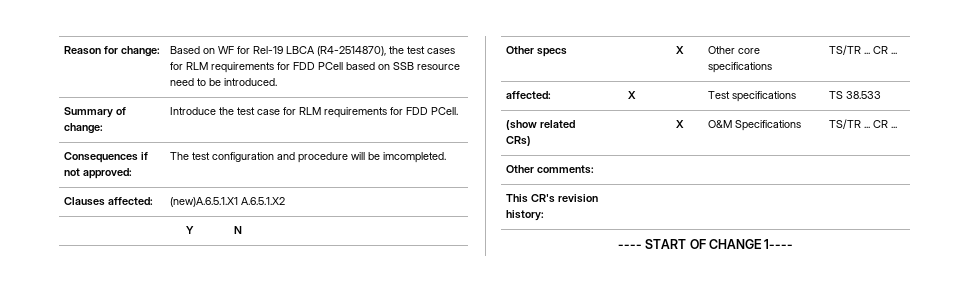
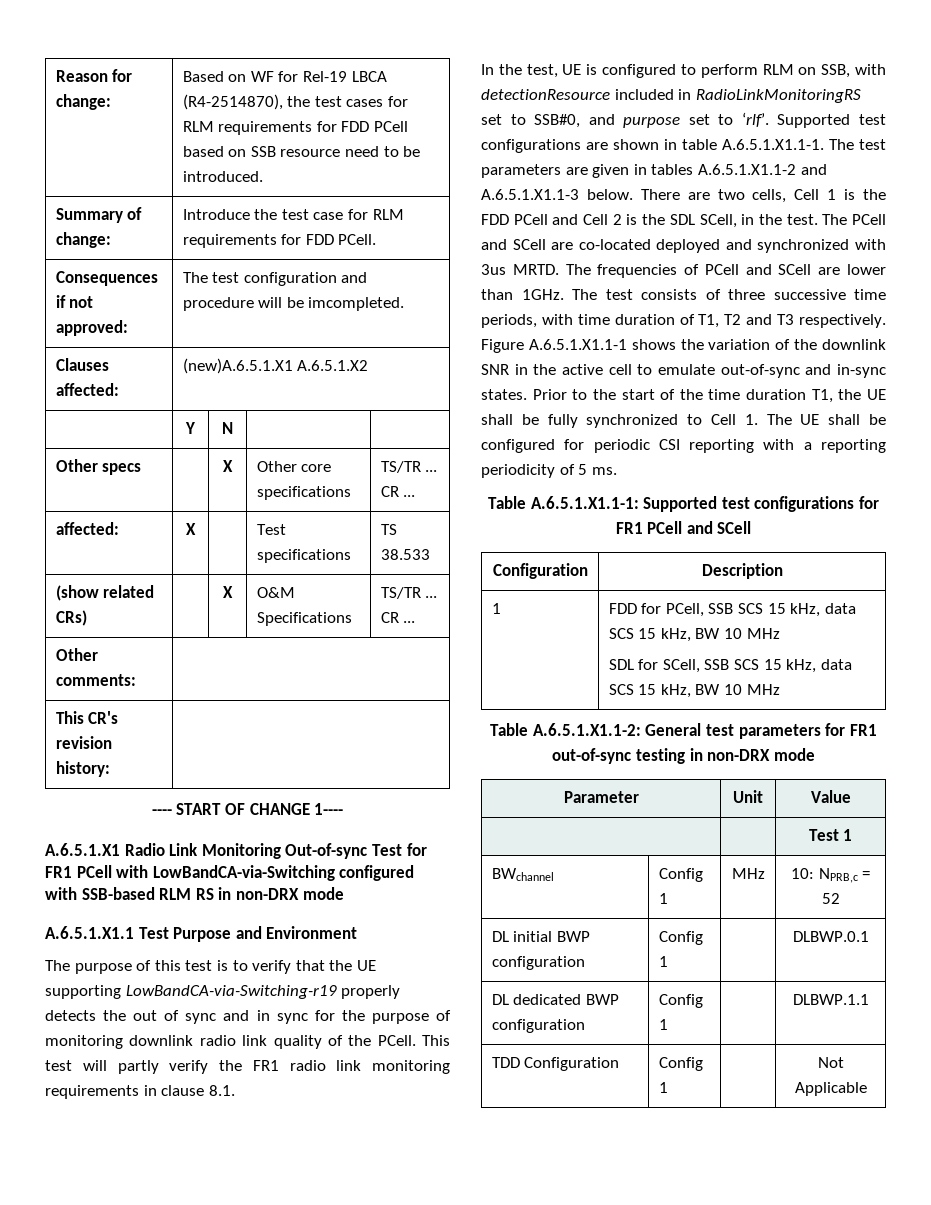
+ A.6.5.1.X1 Radio Link Monitoring Out-of-sync Test for FR1 PCell with LowBandCA-via-Switching configured with SSB-based RLM RS in non-DRX mode
+ A.6.5.1.X1.1 Test Purpose and Environment
+ The purpose of this test is to verify that the UE supporting LowBandCA-via-Switching-r19 properly detects the out of sync and in sync for the purpose of monitoring downlink radio link quality of the PCell. This test will partly verify the FR1 radio link monitoring requirements in clause 8.1.
+ In the test, UE is configured to perform RLM on SSB, with detectionResource included in RadioLinkMonitoringRS set to SSB#0, and purpose set to ‘rlf’. Supported test configurations are shown in table A.6.5.1.X1.1-1. The test parameters are given in tables A.6.5.1.X1.1-2 and A.6.5.1.X1.1-3 below. There are two cells, Cell 1 is the FDD PCell and Cell 2 is the SDL SCell, in the test. The PCell and SCell are co-located deployed and synchronized with 3us MRTD. The frequencies of PCell and SCell are lower than 1GHz. The test consists of three successive time periods, with time duration of T1, T2 and T3 respectively. Figure A.6.5.1.X1.1-1 shows the variation of the downlink SNR in the active cell to emulate out-of-sync and in-sync states. Prior to the start of the time duration T1, the UE shall be fully synchronized to Cell 1. The UE shall be configured for periodic CSI reporting with a reporting periodicity of 5 ms.
+ Table A.6.5.1.X1.1-1: Supported test configurations for FR1 PCell and SCell
+ Configuration | Description
+ 1 | FDD for PCell, SSB SCS 15 kHz, data SCS 15 kHz, BW 10 MHz
+ SDL for SCell, SSB SCS 15 kHz, data SCS 15 kHz, BW 10 MHz
+ Table A.6.5.1.X1.1-2: General test parameters for FR1 out-of-sync testing in non-DRX mode
+ Parameter | Unit | Value
+ | | Test 1
+ BWchannel | Config 1 | MHz | 10: NPRB,c = 52
+ DL initial BWP configuration | Config 1 | | DLBWP.0.1
+ DL dedicated BWP configuration | Config 1 | | DLBWP.1.1
+ TDD Configuration | Config 1 | | Not Applicable

